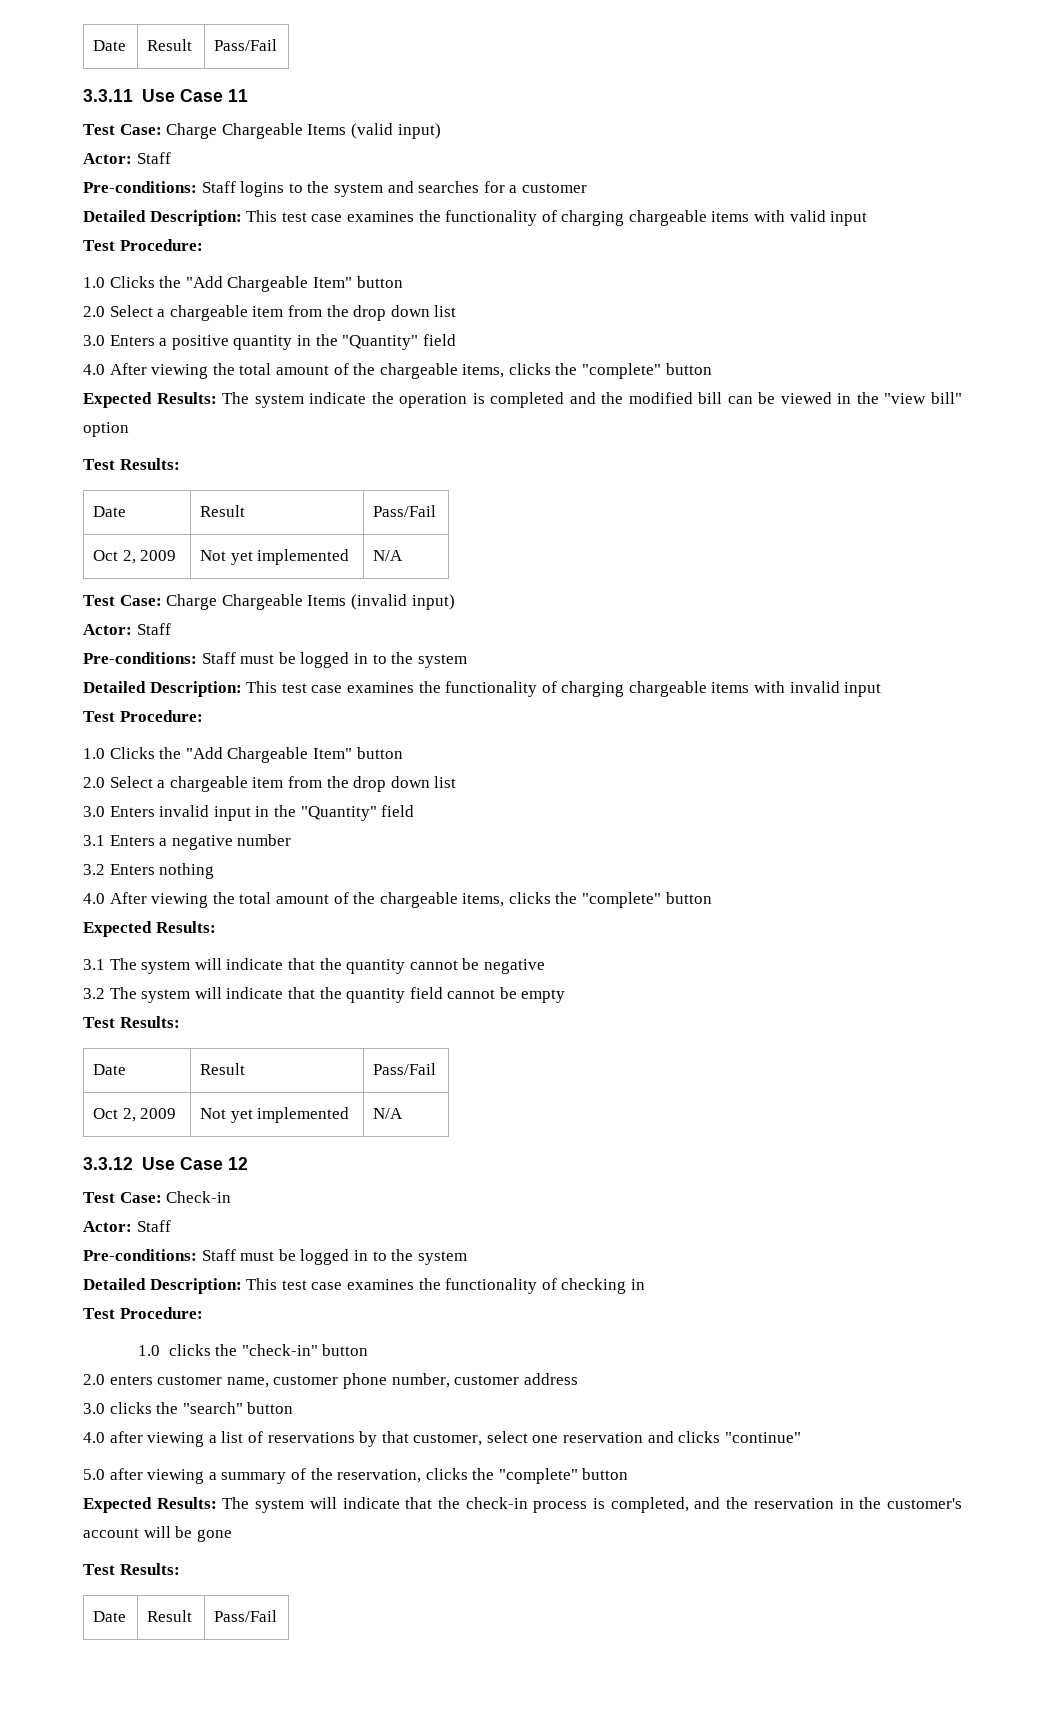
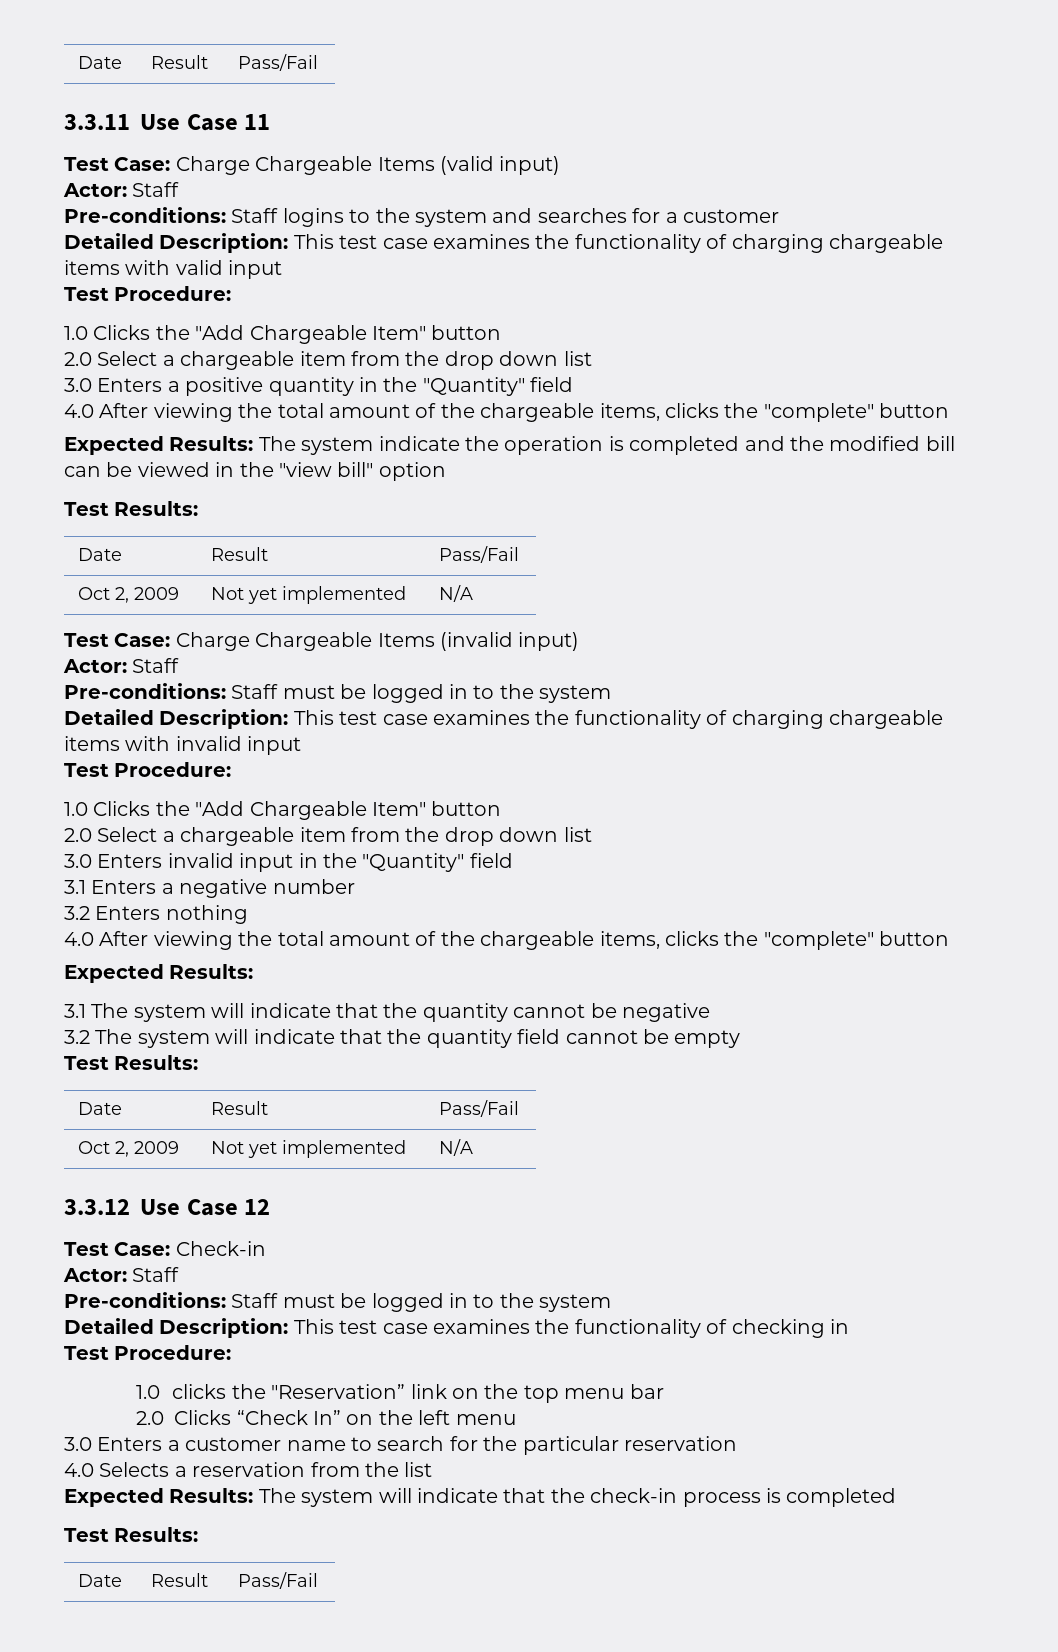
- 1.0 clicks the "check-in" button
- 2.0 enters customer name, customer phone number, customer address
- 3.0 clicks the "search" button
- 4.0 after viewing a list of reservations by that customer, select one reservation and clicks "continue"
- 5.0 after viewing a summary of the reservation, clicks the "complete" button
+ 1.0 clicks the "Reservation” link on the top menu bar
+ 2.0 Clicks “Check In” on the left menu
+ 3.0 Enters a customer name to search for the particular reservation
+ 4.0 Selects a reservation from the list
- Expected Results: The system will indicate that the check-in process is completed, and the reservation in the customer's account will be gone
+ Expected Results: The system will indicate that the check-in process is completed

